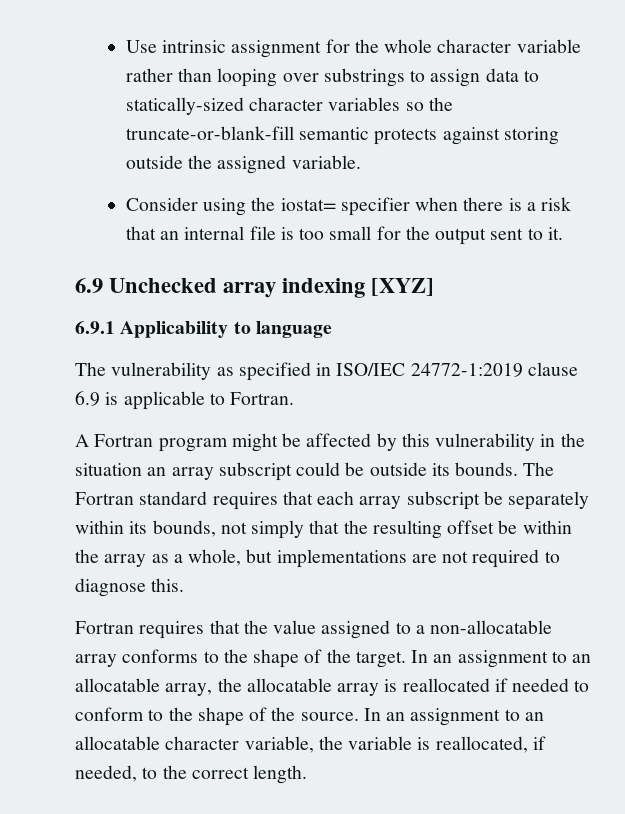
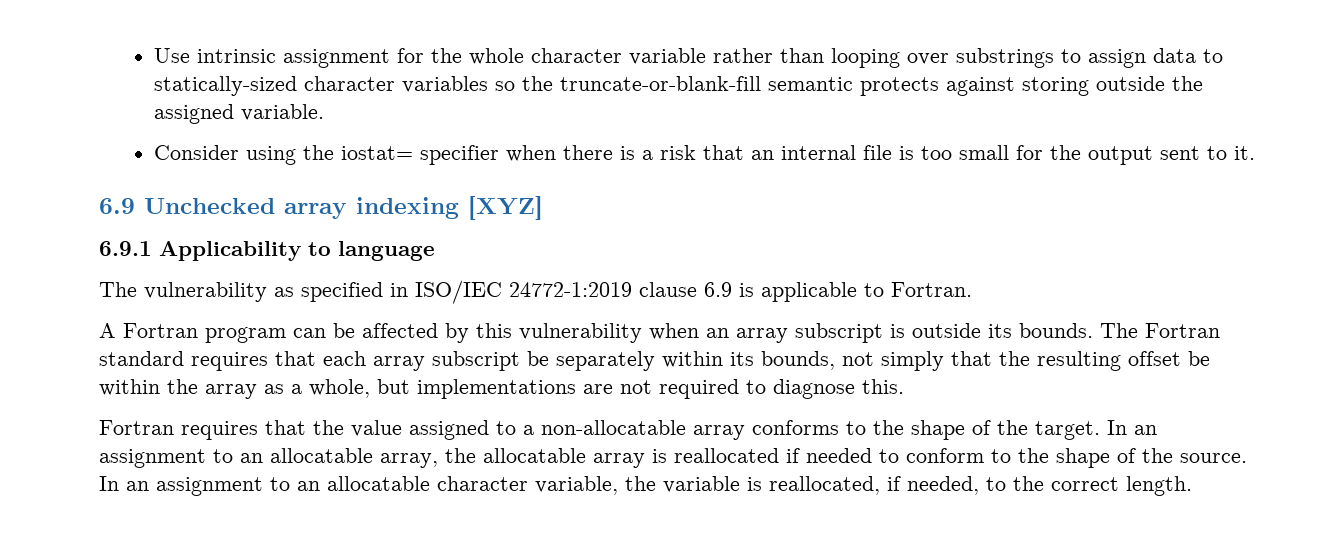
- A Fortran program might be affected by this vulnerability in the situation an array subscript could be outside its bounds.
+ A Fortran program can be affected by this vulnerability when an array subscript is outside its bounds.

